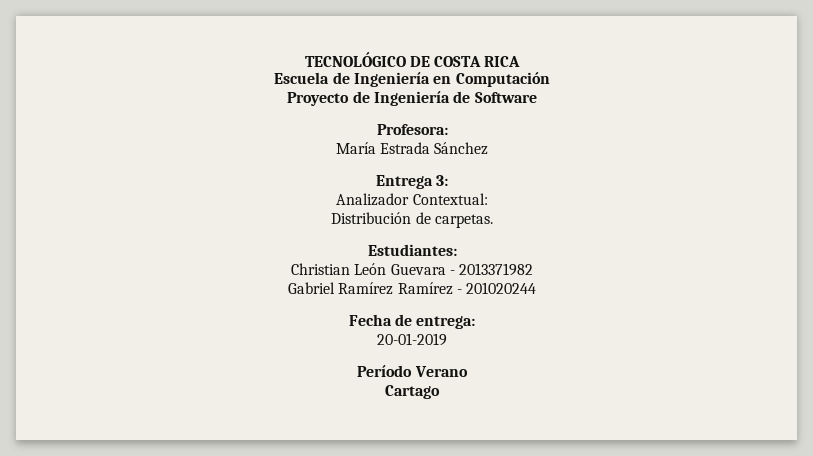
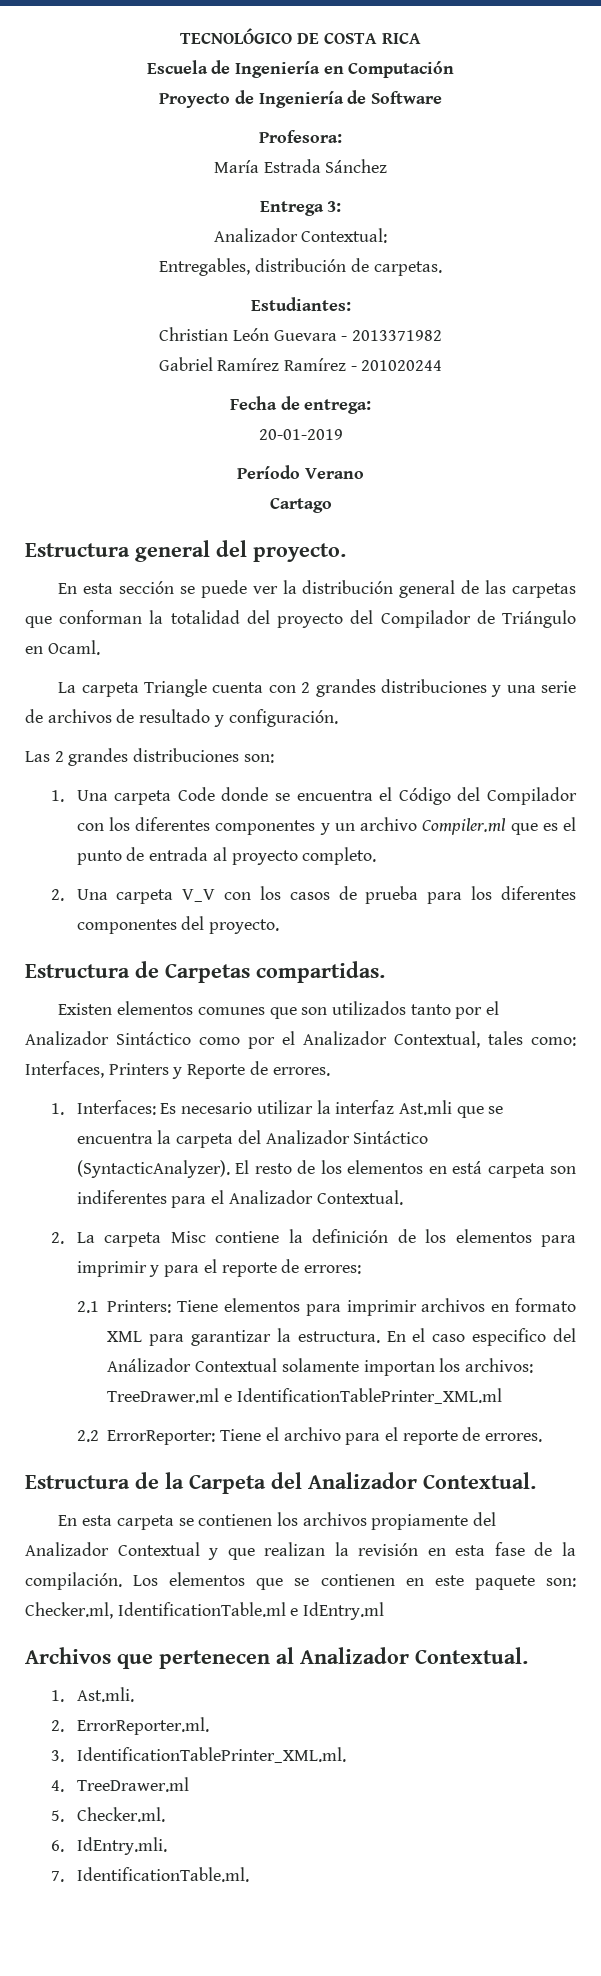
- Distribución de carpetas.
+ Entregables, distribución de carpetas.
+ Estructura general del proyecto.
+ En esta sección se puede ver la distribución general de las carpetas que conforman la totalidad del proyecto del Compilador de Triángulo en Ocaml.
+ La carpeta Triangle cuenta con 2 grandes distribuciones y una serie de archivos de resultado y configuración.
+ Las 2 grandes distribuciones son:
+ 1. Una carpeta Code donde se encuentra el Código del Compilador con los diferentes componentes y un archivo Compiler.ml que es el punto de entrada al proyecto completo.
+ 2. Una carpeta V_V con los casos de prueba para los diferentes componentes del proyecto.
+ Estructura de Carpetas compartidas.
+ Existen elementos comunes que son utilizados tanto por el Analizador Sintáctico como por el Analizador Contextual, tales como: Interfaces, Printers y Reporte de errores.
+ 1. Interfaces: Es necesario utilizar la interfaz Ast.mli que se encuentra la carpeta del Analizador Sintáctico (SyntacticAnalyzer). El resto de los elementos en está carpeta son indiferentes para el Analizador Contextual.
+ 2. La carpeta Misc contiene la definición de los elementos para imprimir y para el reporte de errores:
+ 2.1 Printers: Tiene elementos para imprimir archivos en formato XML para garantizar la estructura. En el caso especifico del Análizador Contextual solamente importan los archivos: TreeDrawer.ml e IdentificationTablePrinter_XML.ml
+ 2.2 ErrorReporter: Tiene el archivo para el reporte de errores.
+ Estructura de la Carpeta del Analizador Contextual.
+ En esta carpeta se contienen los archivos propiamente del Analizador Contextual y que realizan la revisión en esta fase de la compilación. Los elementos que se contienen en este paquete son: Checker.ml, IdentificationTable.ml e IdEntry.ml
+ Archivos que pertenecen al Analizador Contextual.
+ 1. Ast.mli.
+ 2. ErrorReporter.ml.
+ 3. IdentificationTablePrinter_XML.ml.
+ 4. TreeDrawer.ml
+ 5. Checker.ml.
+ 6. IdEntry.mli.
+ 7. IdentificationTable.ml.

